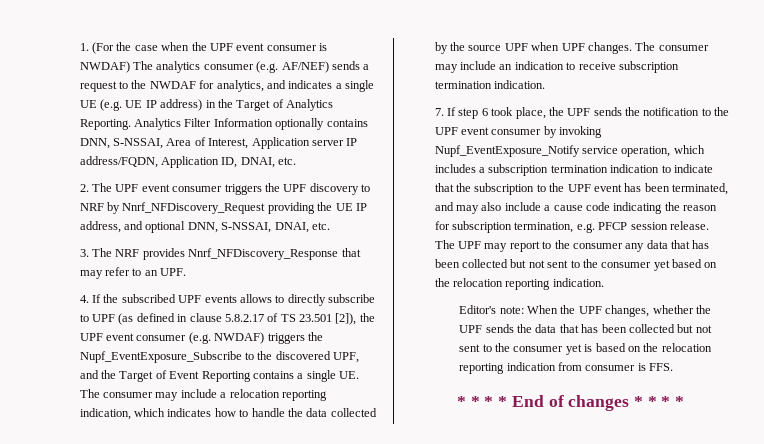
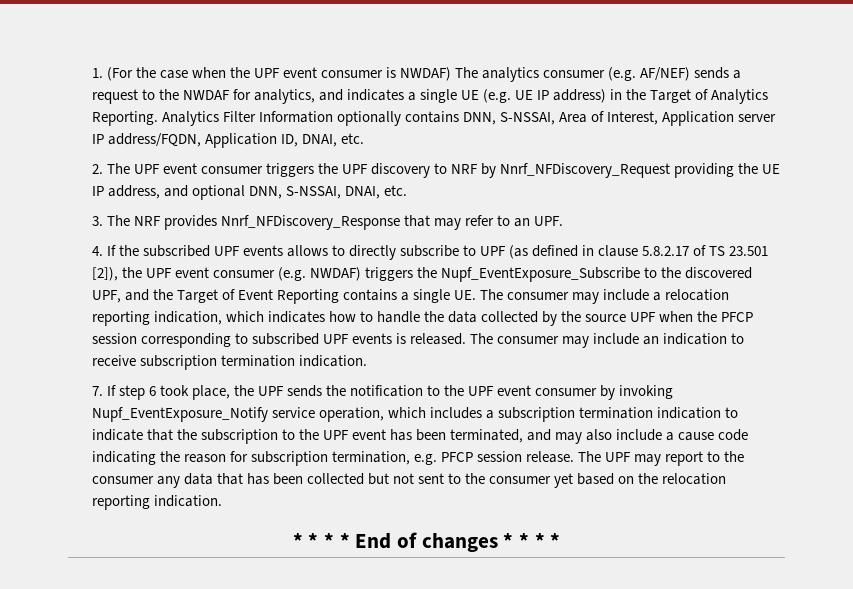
- 4. If the subscribed UPF events allows to directly subscribe to UPF (as defined in clause 5.8.2.17 of TS 23.501 [2]), the UPF event consumer (e.g. NWDAF) triggers the Nupf_EventExposure_Subscribe to the discovered UPF, and the Target of Event Reporting contains a single UE. The consumer may include a relocation reporting indication, which indicates how to handle the data collected by the source UPF when UPF changes.
+ 4. If the subscribed UPF events allows to directly subscribe to UPF (as defined in clause 5.8.2.17 of TS 23.501 [2]), the UPF event consumer (e.g. NWDAF) triggers the Nupf_EventExposure_Subscribe to the discovered UPF, and the Target of Event Reporting contains a single UE. The consumer may include a relocation reporting indication, which indicates how to handle the data collected by the source UPF when the PFCP session corresponding to subscribed UPF events is released.
- Editor's note: When the UPF changes, whether the UPF sends the data that has been collected but not sent to the consumer yet is based on the relocation reporting indication from consumer is FFS.

